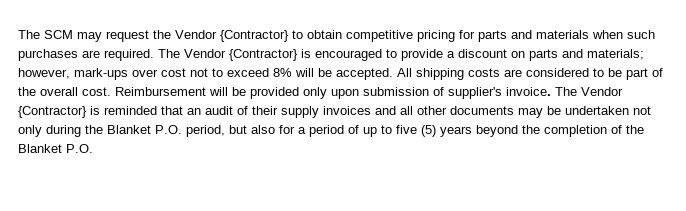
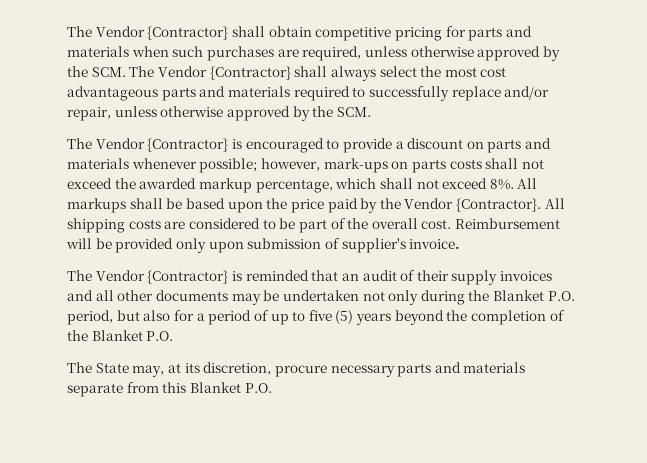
- The SCM may request the Vendor {Contractor} to obtain competitive pricing for parts and materials when such purchases are required. The Vendor {Contractor} is encouraged to provide a discount on parts and materials; however, mark-ups over cost not to exceed 8% will be accepted.
+ The Vendor {Contractor} shall obtain competitive pricing for parts and materials when such purchases are required, unless otherwise approved by the SCM. The Vendor {Contractor} shall always select the most cost advantageous parts and materials required to successfully replace and/or repair, unless otherwise approved by the SCM.
+ The Vendor {Contractor} is encouraged to provide a discount on parts and materials whenever possible; however, mark-ups on parts costs shall not exceed the awarded markup percentage, which shall not exceed 8%. All markups shall be based upon the price paid by the Vendor {Contractor}.
- Reimbursement will be provided only upon submission of supplier's invoice. The Vendor {Contractor} is reminded that an audit of their supply invoices and all other documents may be undertaken not only during the Blanket P.O. period, but also for a period of up to five (5) years beyond the completion of the Blanket P.O.
+ Reimbursement will be provided only upon submission of supplier's invoice.
+ The Vendor {Contractor} is reminded that an audit of their supply invoices and all other documents may be undertaken not only during the Blanket P.O. period, but also for a period of up to five (5) years beyond the completion of the Blanket P.O.
+ The State may, at its discretion, procure necessary parts and materials separate from this Blanket P.O.

